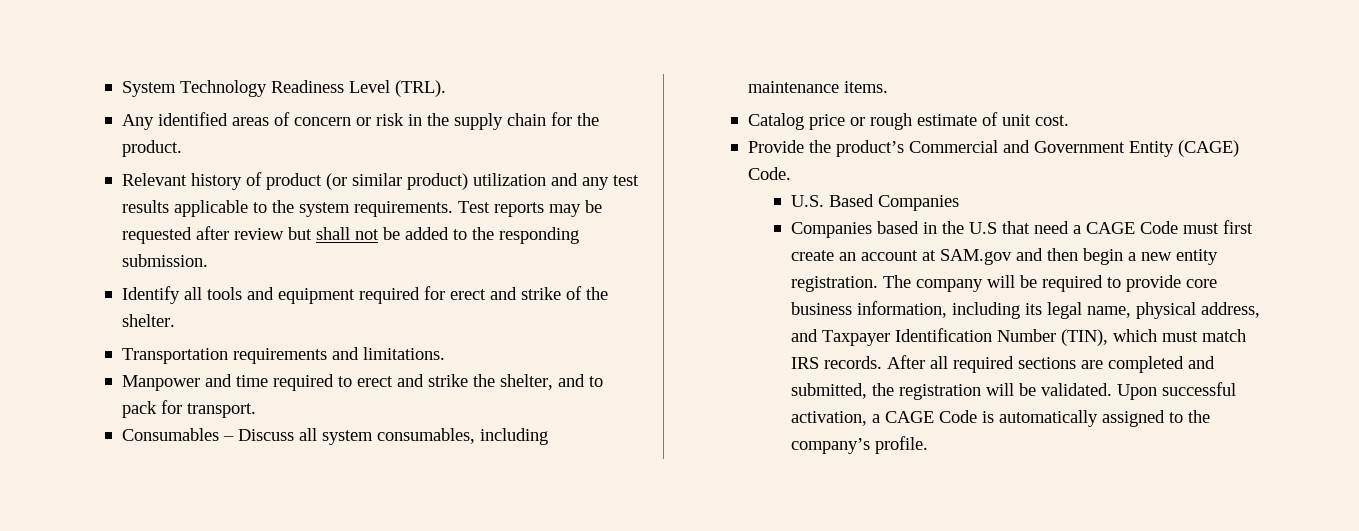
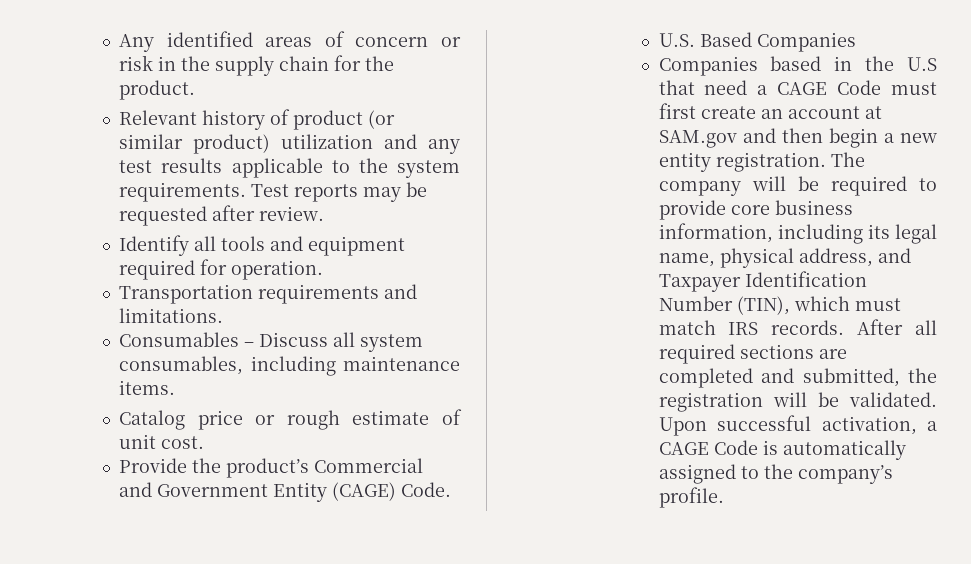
- System Technology Readiness Level (TRL).
- Test reports may be requested after review but shall not be added to the responding submission.
+ Test reports may be requested after review.
- Identify all tools and equipment required for erect and strike of the shelter.
+ Identify all tools and equipment required for operation.
  Transportation requirements and limitations.
- Manpower and time required to erect and strike the shelter, and to pack for transport.

